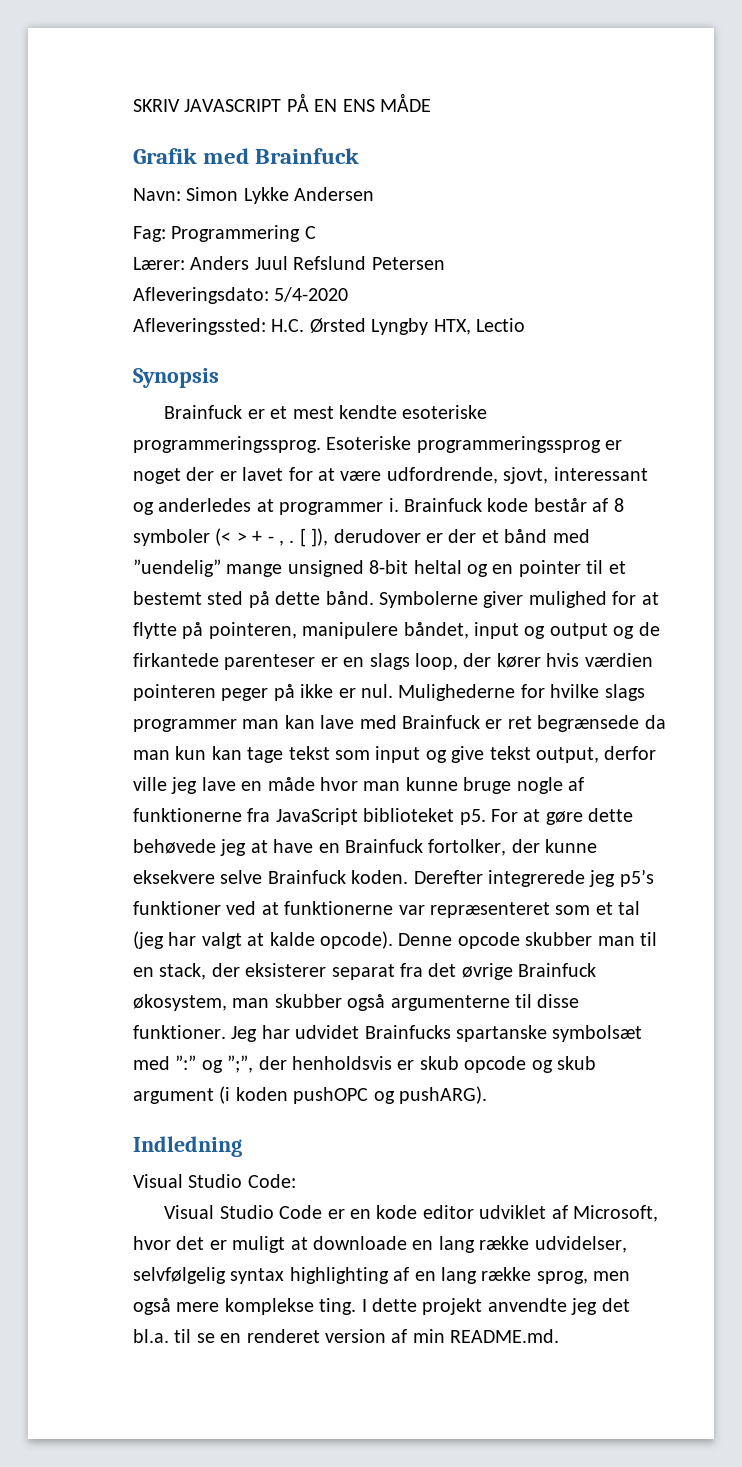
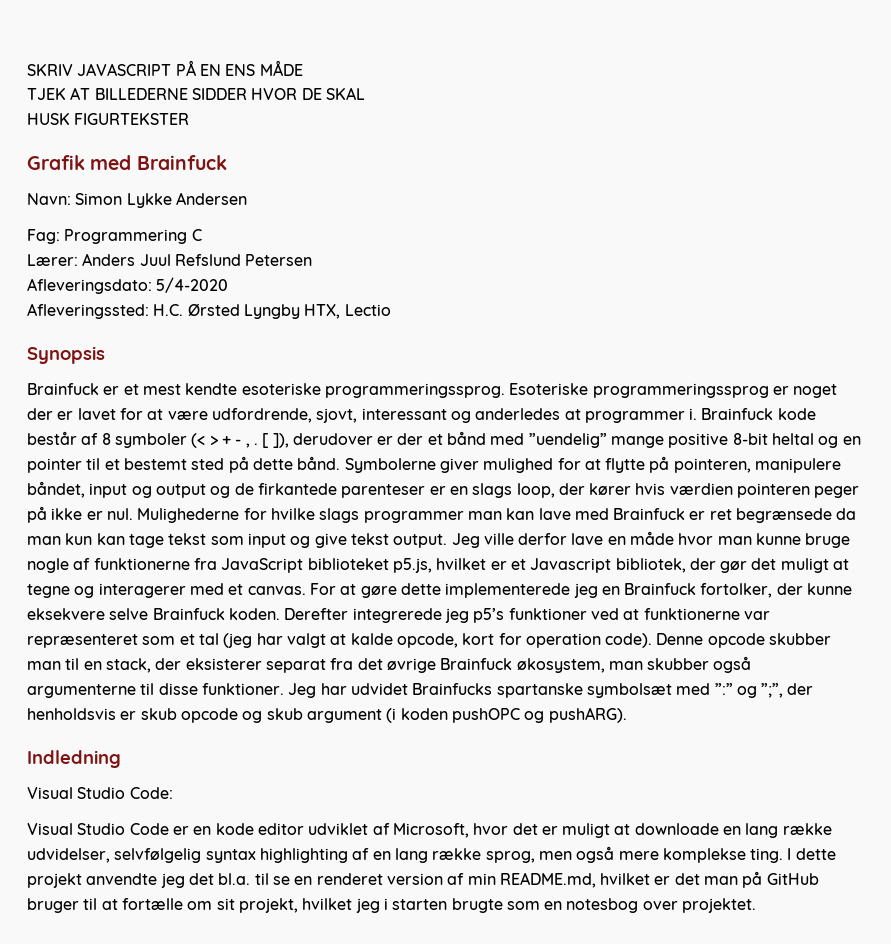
+ TJEK AT BILLEDERNE SIDDER HVOR DE SKAL
+ HUSK FIGURTEKSTER
- [ ]), derudover er der et bånd med ”uendelig” mange unsigned 8-bit heltal og en pointer til et bestemt sted på dette bånd.
+ [ ]), derudover er der et bånd med ”uendelig” mange positive 8-bit heltal og en pointer til et bestemt sted på dette bånd.
- Mulighederne for hvilke slags programmer man kan lave med Brainfuck er ret begrænsede da man kun kan tage tekst som input og give tekst output, derfor ville jeg lave en måde hvor man kunne bruge nogle af funktionerne fra JavaScript biblioteket p5. For at gøre dette behøvede jeg at have en Brainfuck fortolker, der kunne eksekvere selve Brainfuck koden.
+ Mulighederne for hvilke slags programmer man kan lave med Brainfuck er ret begrænsede da man kun kan tage tekst som input og give tekst output. Jeg ville derfor lave en måde hvor man kunne bruge nogle af funktionerne fra JavaScript biblioteket p5.js, hvilket er et Javascript bibliotek, der gør det muligt at tegne og interagerer med et canvas. For at gøre dette implementerede jeg en Brainfuck fortolker, der kunne eksekvere selve Brainfuck koden.
- Derefter integrerede jeg p5’s funktioner ved at funktionerne var repræsenteret som et tal (jeg har valgt at kalde opcode).
+ Derefter integrerede jeg p5’s funktioner ved at funktionerne var repræsenteret som et tal (jeg har valgt at kalde opcode, kort for operation code).
- I dette projekt anvendte jeg det bl.a. til se en renderet version af min README.md.
+ I dette projekt anvendte jeg det bl.a. til se en renderet version af min README.md, hvilket er det man på GitHub bruger til at fortælle om sit projekt, hvilket jeg i starten brugte som en notesbog over projektet.

